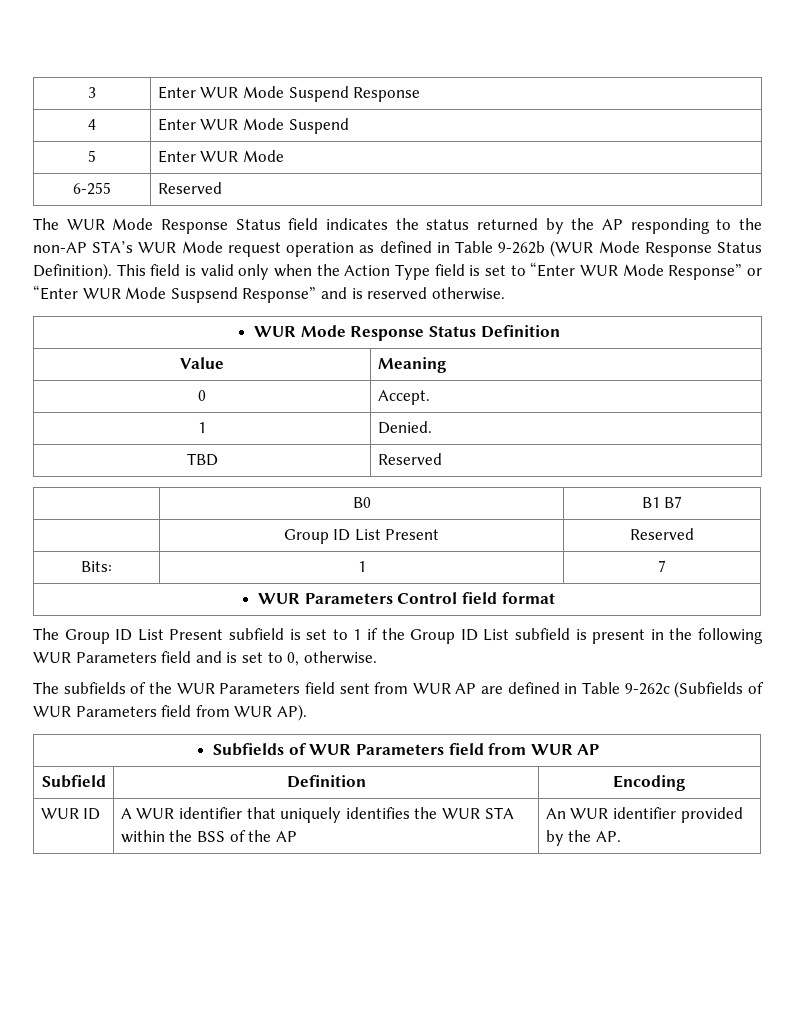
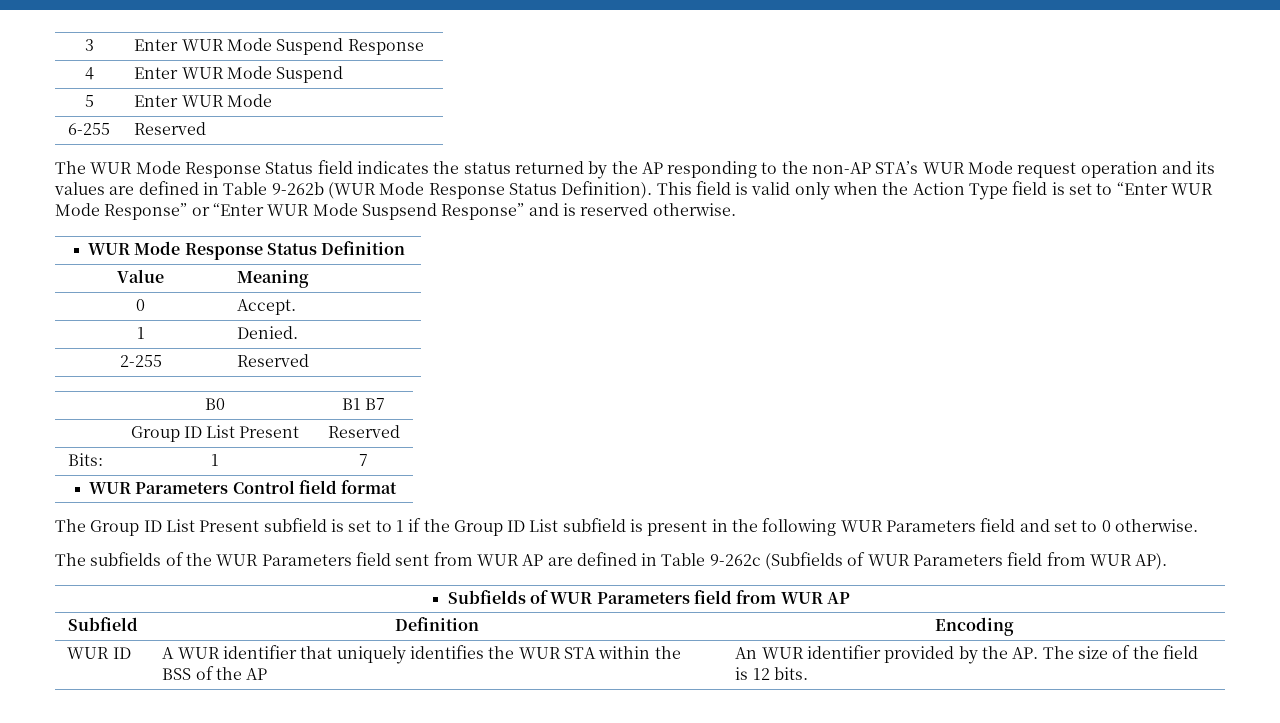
- The WUR Mode Response Status field indicates the status returned by the AP responding to the non-AP STA’s WUR Mode request operation as defined in Table 9-262b (WUR Mode Response Status Definition).
+ The WUR Mode Response Status field indicates the status returned by the AP responding to the non-AP STA’s WUR Mode request operation and its values are defined in Table 9-262b (WUR Mode Response Status Definition).
- TBD | Reserved
+ 2-255 | Reserved
- The Group ID List Present subfield is set to 1 if the Group ID List subfield is present in the following WUR Parameters field and is set to 0, otherwise.
+ The Group ID List Present subfield is set to 1 if the Group ID List subfield is present in the following WUR Parameters field and set to 0 otherwise.
- WUR ID | A WUR identifier that uniquely identifies the WUR STA within the BSS of the AP | An WUR identifier provided by the AP.
+ WUR ID | A WUR identifier that uniquely identifies the WUR STA within the BSS of the AP | An WUR identifier provided by the AP. The size of the field is 12 bits.

